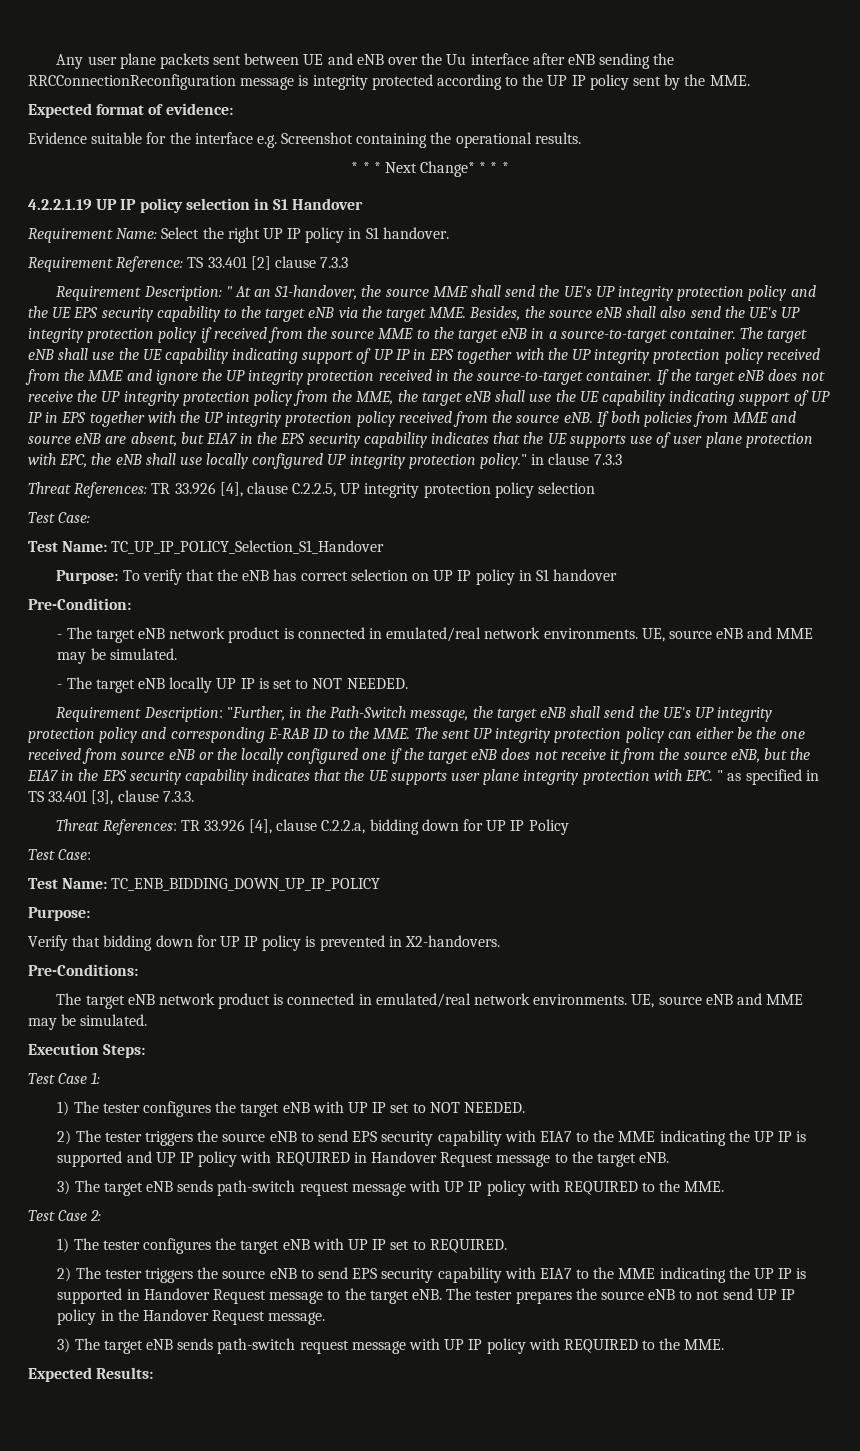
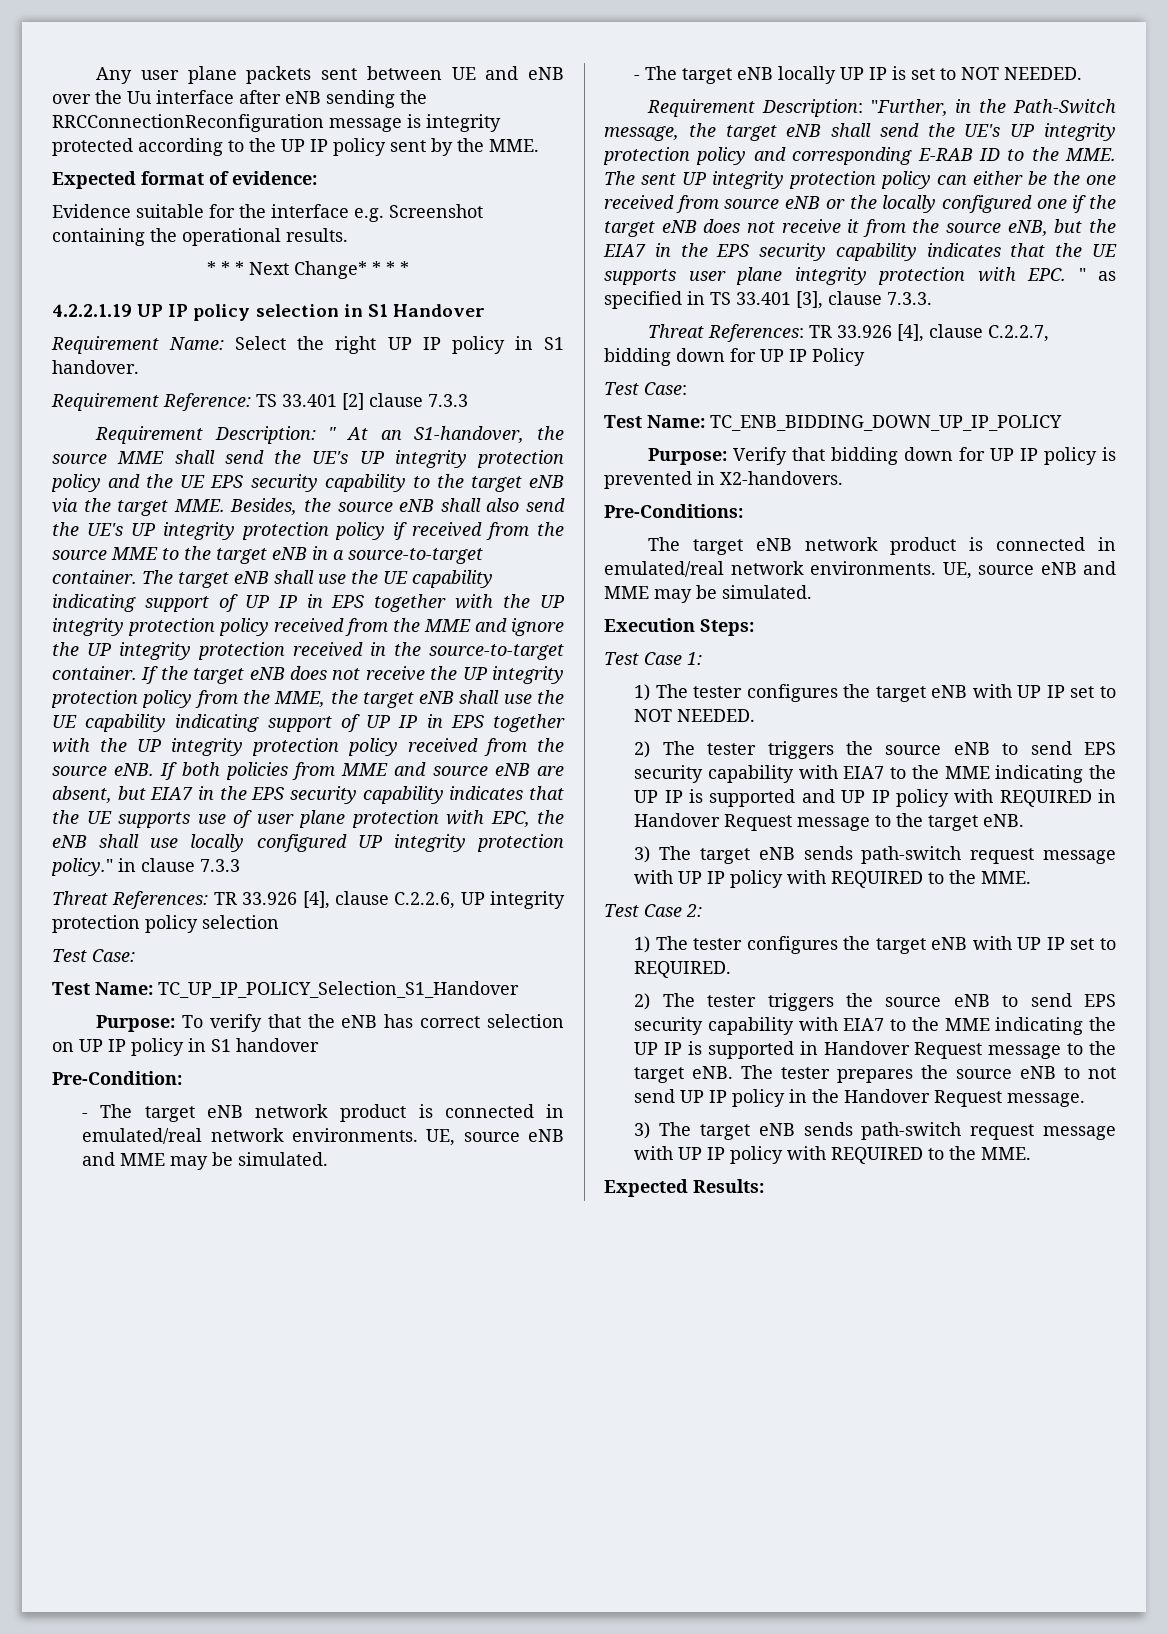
- Threat References: TR 33.926 [4], clause C.2.2.5, UP integrity protection policy selection
+ Threat References: TR 33.926 [4], clause C.2.2.6, UP integrity protection policy selection
- Threat References: TR 33.926 [4], clause C.2.2.a, bidding down for UP IP Policy
+ Threat References: TR 33.926 [4], clause C.2.2.7, bidding down for UP IP Policy
  Test Name: TC_ENB_BIDDING_DOWN_UP_IP_POLICY
- Purpose:
- Verify that bidding down for UP IP policy is prevented in X2-handovers.
+ Purpose: Verify that bidding down for UP IP policy is prevented in X2-handovers.

